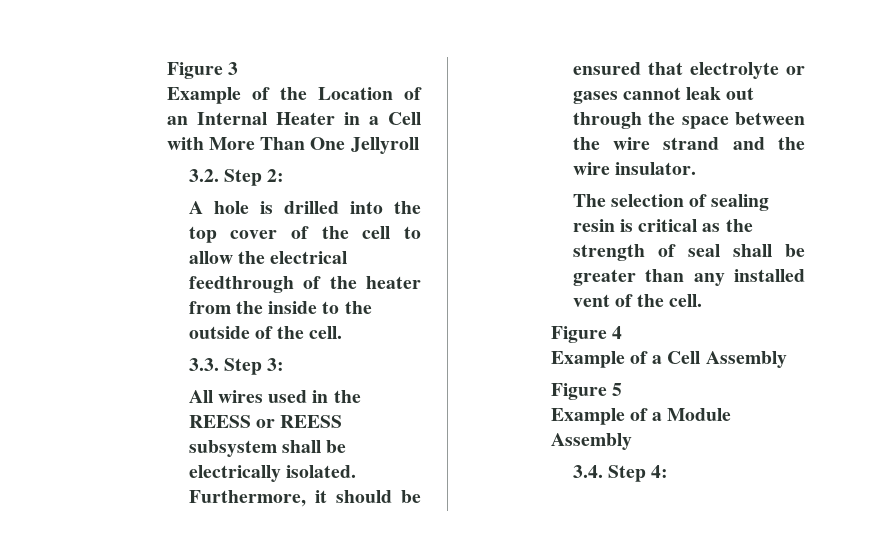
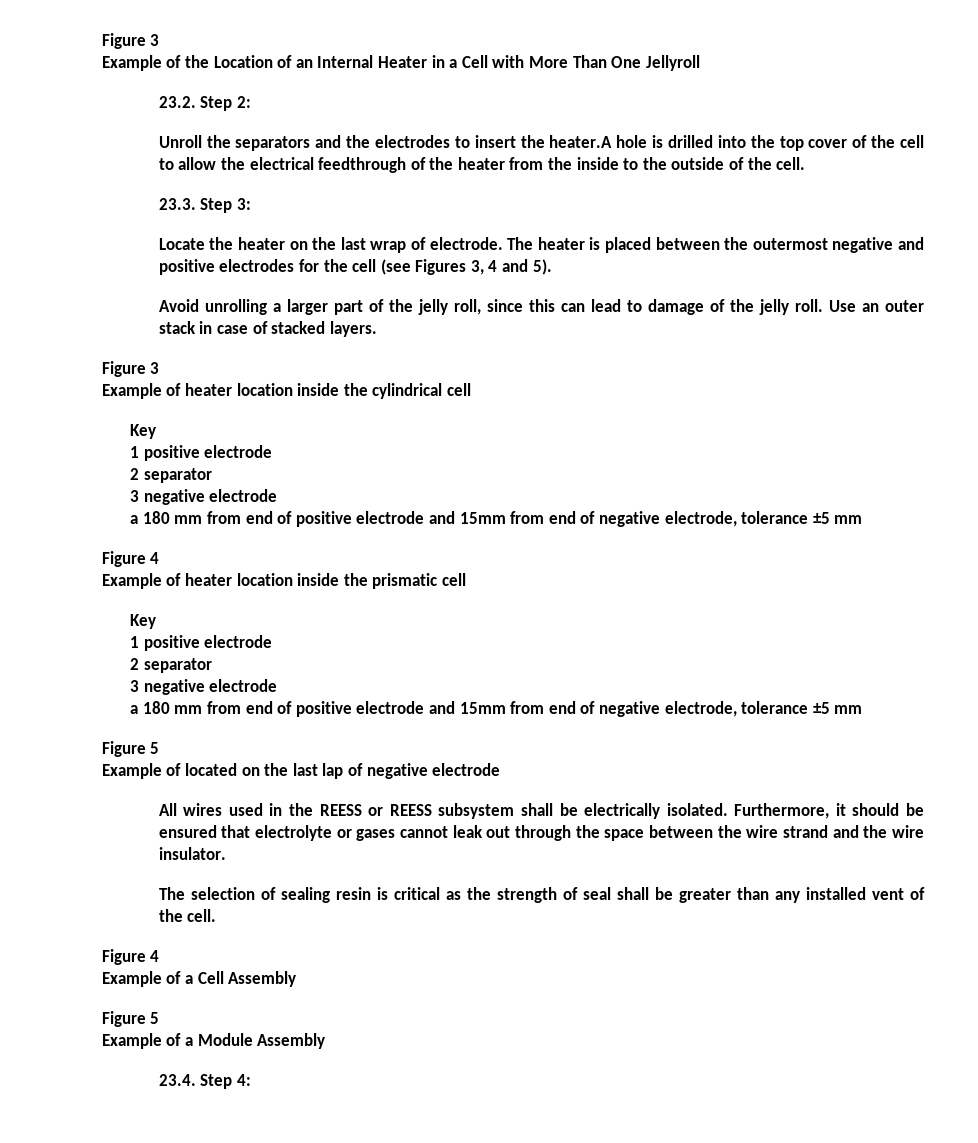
- 3.2. Step 2:
+ 23.2. Step 2:
- A hole is drilled into the top cover of the cell to allow the electrical feedthrough of the heater from the inside to the outside of the cell.
+ Unroll the separators and the electrodes to insert the heater.A hole is drilled into the top cover of the cell to allow the electrical feedthrough of the heater from the inside to the outside of the cell.
- 3.3. Step 3:
+ 23.3. Step 3:
+ Locate the heater on the last wrap of electrode. The heater is placed between the outermost negative and positive electrodes for the cell (see Figures 3, 4 and 5).
+ Avoid unrolling a larger part of the jelly roll, since this can lead to damage of the jelly roll. Use an outer stack in case of stacked layers.
+ Figure 3
+ Example of heater location inside the cylindrical cell
+ Key
+ 1 positive electrode
+ 2 separator
+ 3 negative electrode
+ a 180 mm from end of positive electrode and 15mm from end of negative electrode, tolerance ±5 mm
+ Figure 4
+ Example of heater location inside the prismatic cell
+ Key
+ 1 positive electrode
+ 2 separator
+ 3 negative electrode
+ a 180 mm from end of positive electrode and 15mm from end of negative electrode, tolerance ±5 mm
+ Figure 5
+ Example of located on the last lap of negative electrode
- 3.4. Step 4:
+ 23.4. Step 4:

